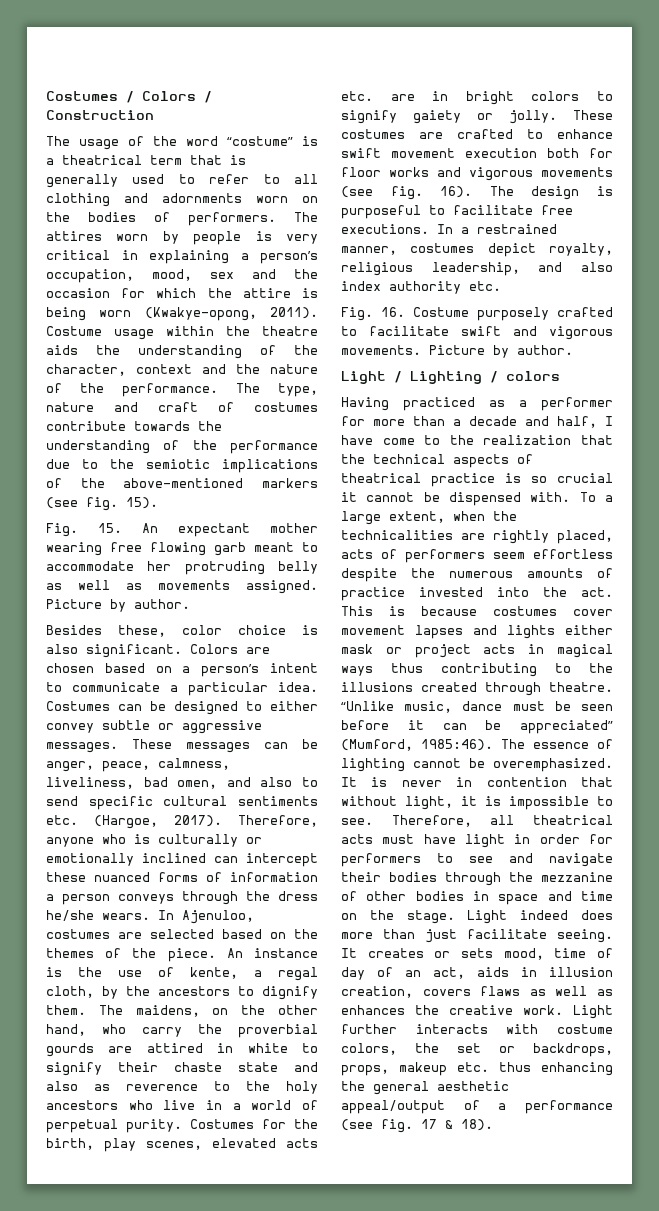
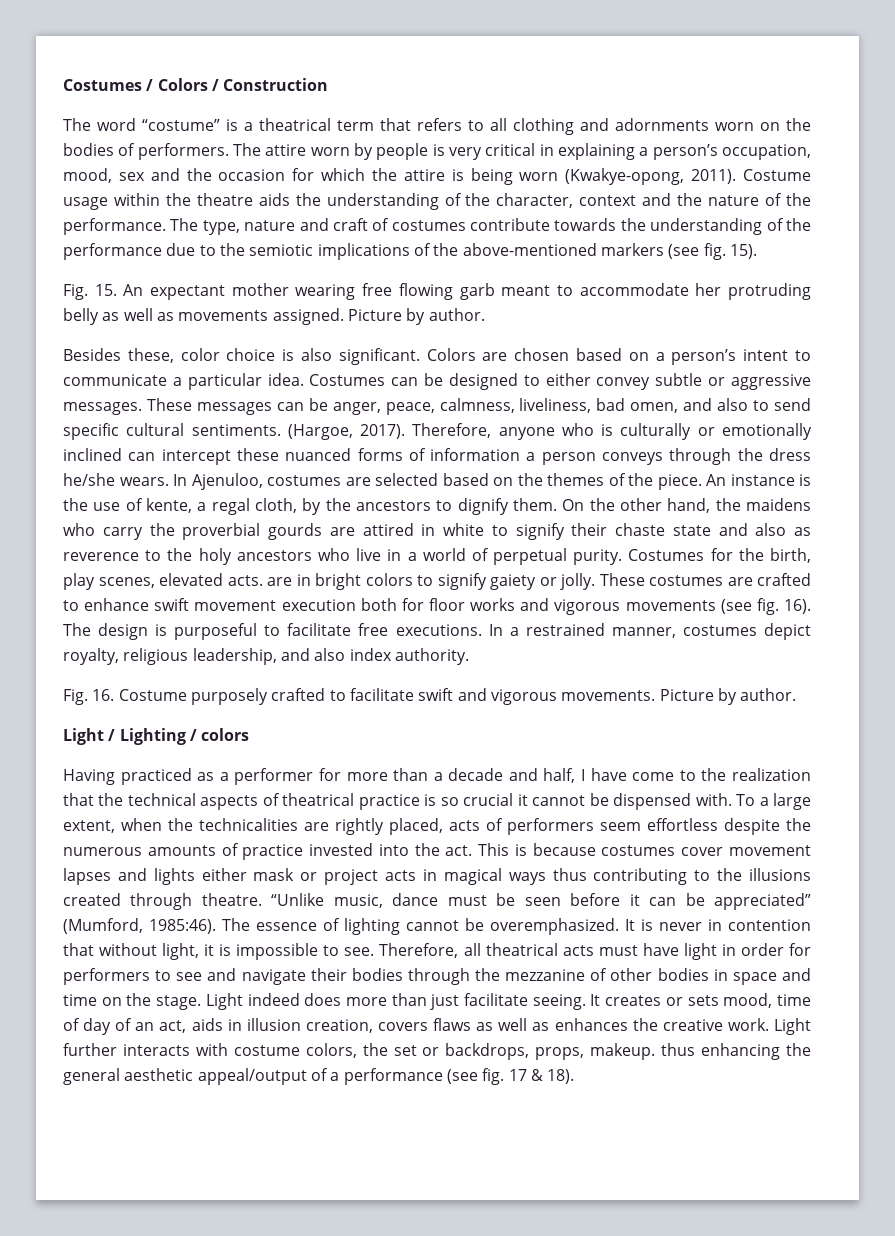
- The usage of the word “costume” is a theatrical term that is generally used to refer to all clothing and adornments worn on the bodies of performers.
+ The word “costume” is a theatrical term that refers to all clothing and adornments worn on the bodies of performers.
- The attires worn by people is very critical in explaining a person’s occupation, mood, sex and the occasion for which the attire is being worn (Kwakye-opong, 2011).
+ The attire worn by people is very critical in explaining a person’s occupation, mood, sex and the occasion for which the attire is being worn (Kwakye-opong, 2011).
- These messages can be anger, peace, calmness, liveliness, bad omen, and also to send specific cultural sentiments etc. (Hargoe, 2017).
+ These messages can be anger, peace, calmness, liveliness, bad omen, and also to send specific cultural sentiments. (Hargoe, 2017).
- The maidens, on the other hand, who carry the proverbial gourds are attired in white to signify their chaste state and also as reverence to the holy ancestors who live in a world of perpetual purity.
+ On the other hand, the maidens who carry the proverbial gourds are attired in white to signify their chaste state and also as reverence to the holy ancestors who live in a world of perpetual purity.
- Costumes for the birth, play scenes, elevated acts etc. are in bright colors to signify gaiety or jolly.
+ Costumes for the birth, play scenes, elevated acts. are in bright colors to signify gaiety or jolly.
- In a restrained manner, costumes depict royalty, religious leadership, and also index authority etc.
+ In a restrained manner, costumes depict royalty, religious leadership, and also index authority.
- Light further interacts with costume colors, the set or backdrops, props, makeup etc. thus enhancing the general aesthetic appeal/output of a performance (see fig. 17 & 18).
+ Light further interacts with costume colors, the set or backdrops, props, makeup. thus enhancing the general aesthetic appeal/output of a performance (see fig. 17 & 18).

